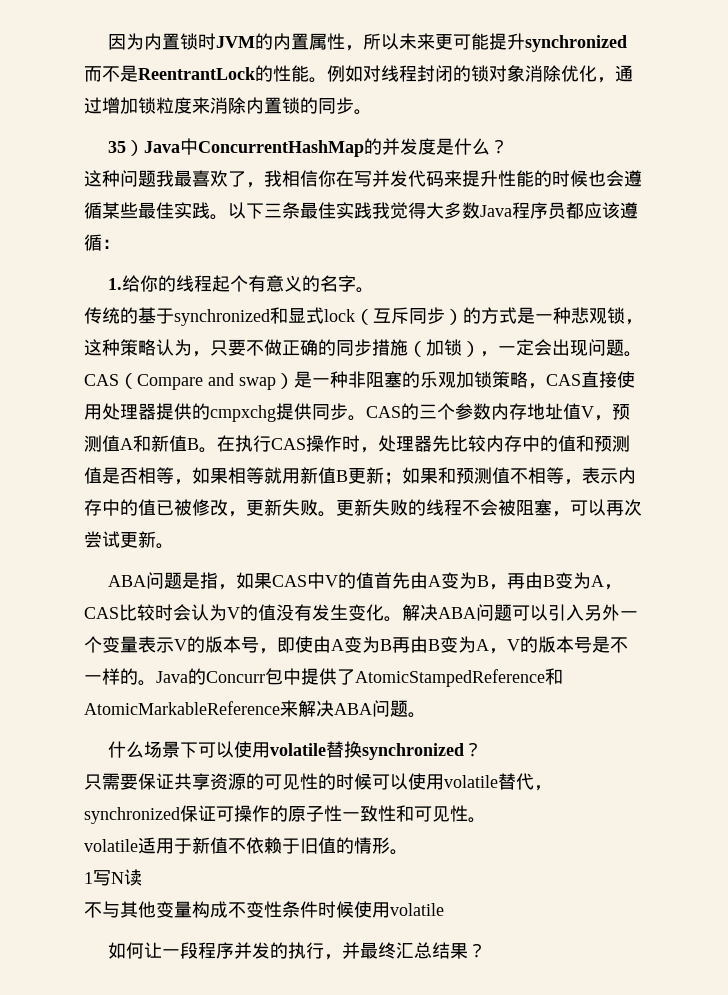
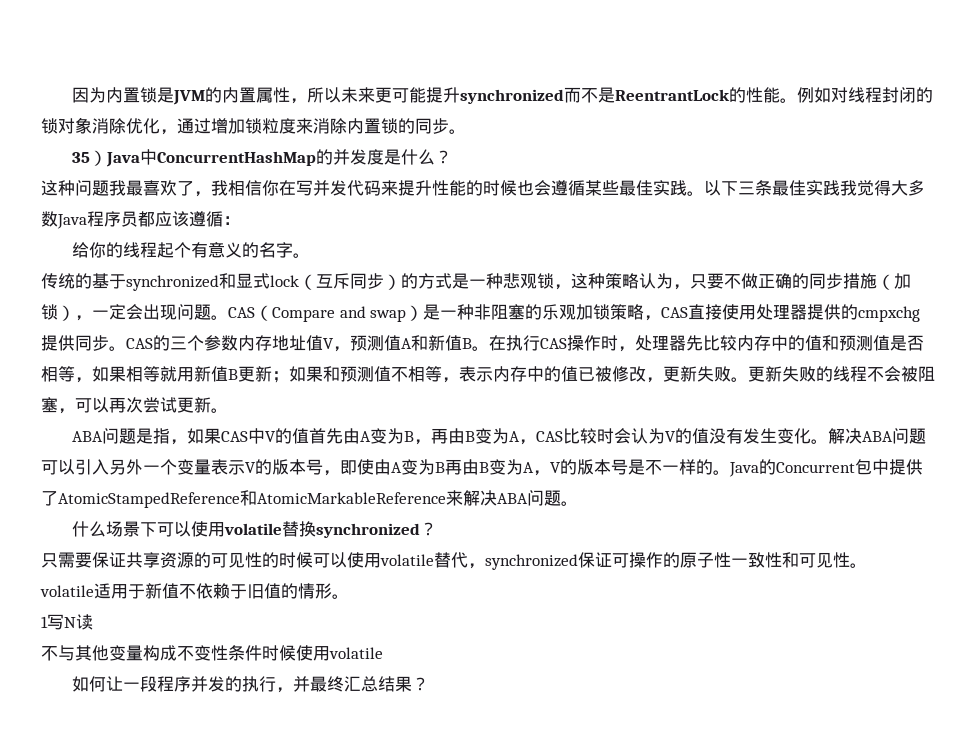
- 因为内置锁时JVM的内置属性，所以未来更可能提升synchronized而不是ReentrantLock的性能。
+ 因为内置锁是JVM的内置属性，所以未来更可能提升synchronized而不是ReentrantLock的性能。
- 1.给你的线程起个有意义的名字。
+ 给你的线程起个有意义的名字。
- Java的Concurr包中提供了AtomicStampedReference和AtomicMarkableReference来解决ABA问题。
+ Java的Concurrent包中提供了AtomicStampedReference和AtomicMarkableReference来解决ABA问题。

